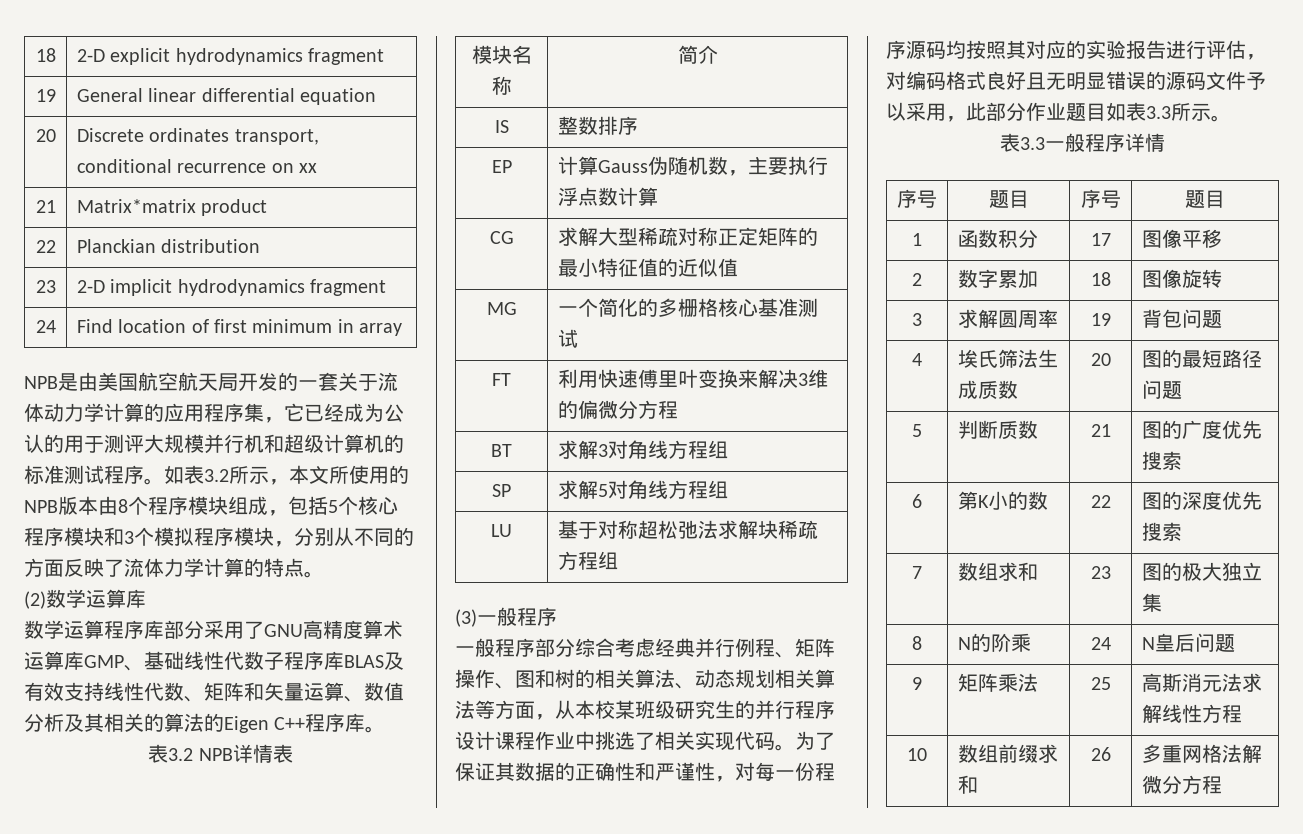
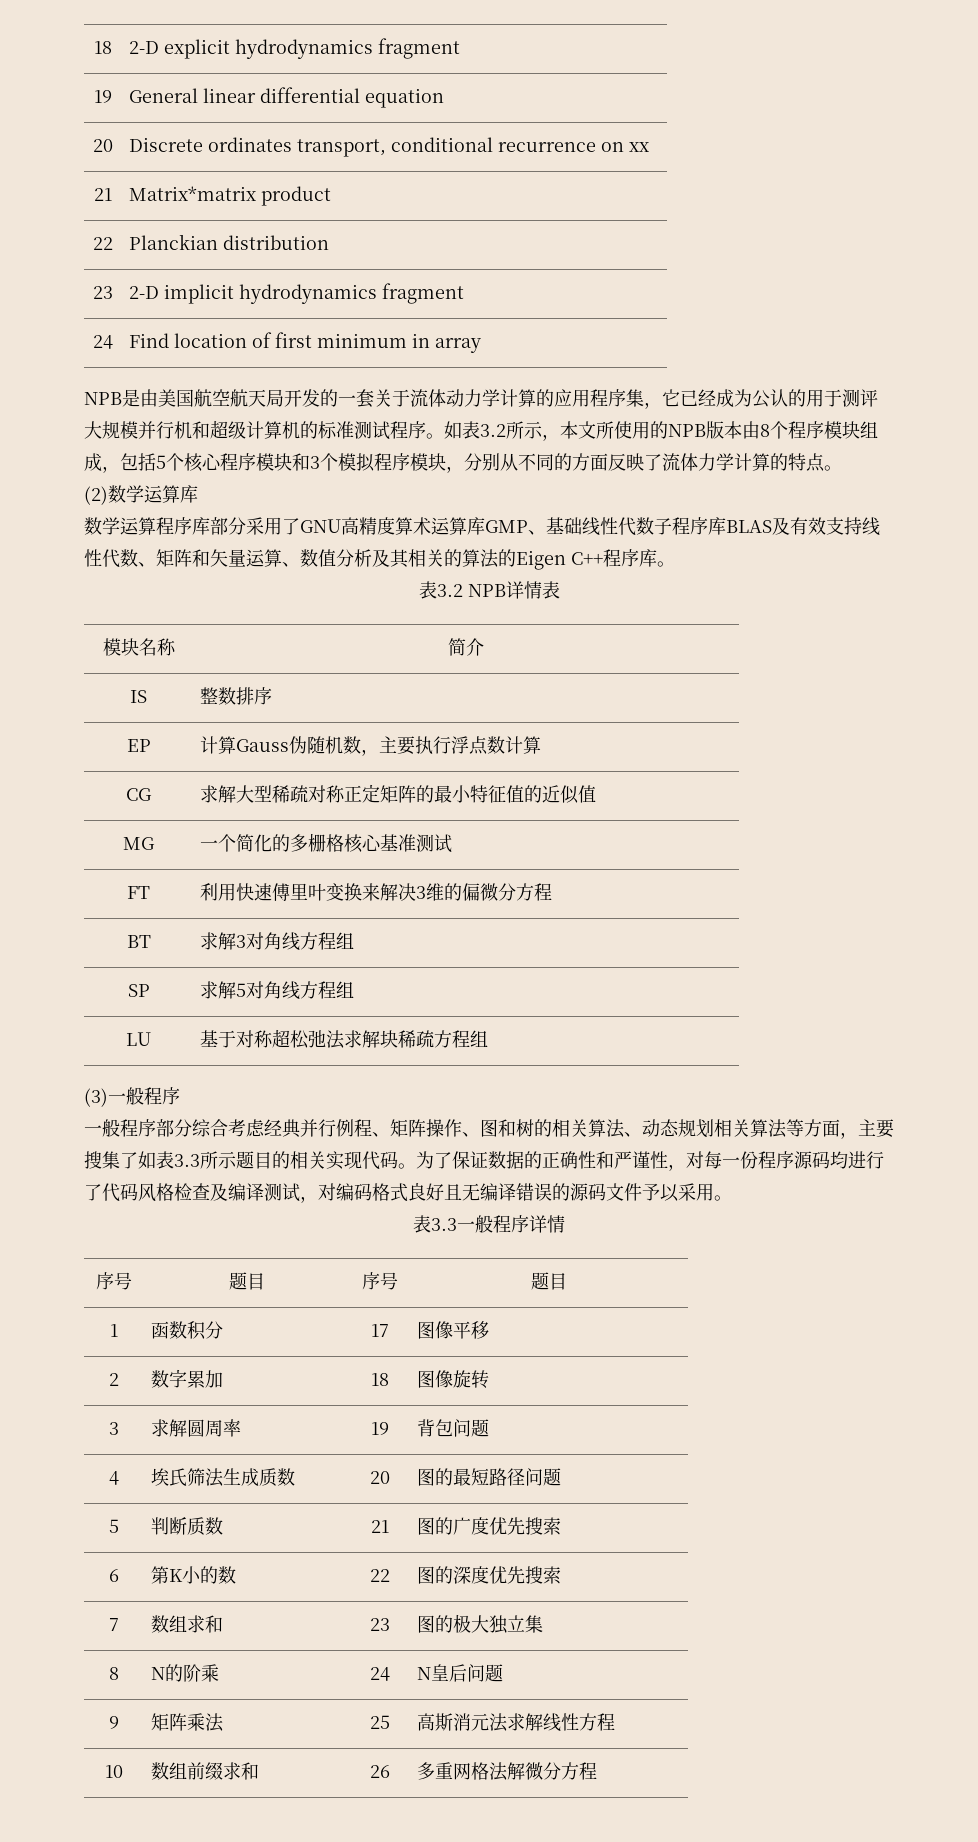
- 一般程序部分综合考虑经典并行例程、矩阵操作、图和树的相关算法、动态规划相关算法等方面，从本校某班级研究生的并行程序设计课程作业中挑选了相关实现代码。
+ 一般程序部分综合考虑经典并行例程、矩阵操作、图和树的相关算法、动态规划相关算法等方面，主要搜集了如表3.3所示题目的相关实现代码。
- 为了保证其数据的正确性和严谨性，对每一份程序源码均按照其对应的实验报告进行评估，对编码格式良好且无明显错误的源码文件予以采用，此部分作业题目如表3.3所示。
+ 为了保证数据的正确性和严谨性，对每一份程序源码均进行了代码风格检查及编译测试，对编码格式良好且无编译错误的源码文件予以采用。

